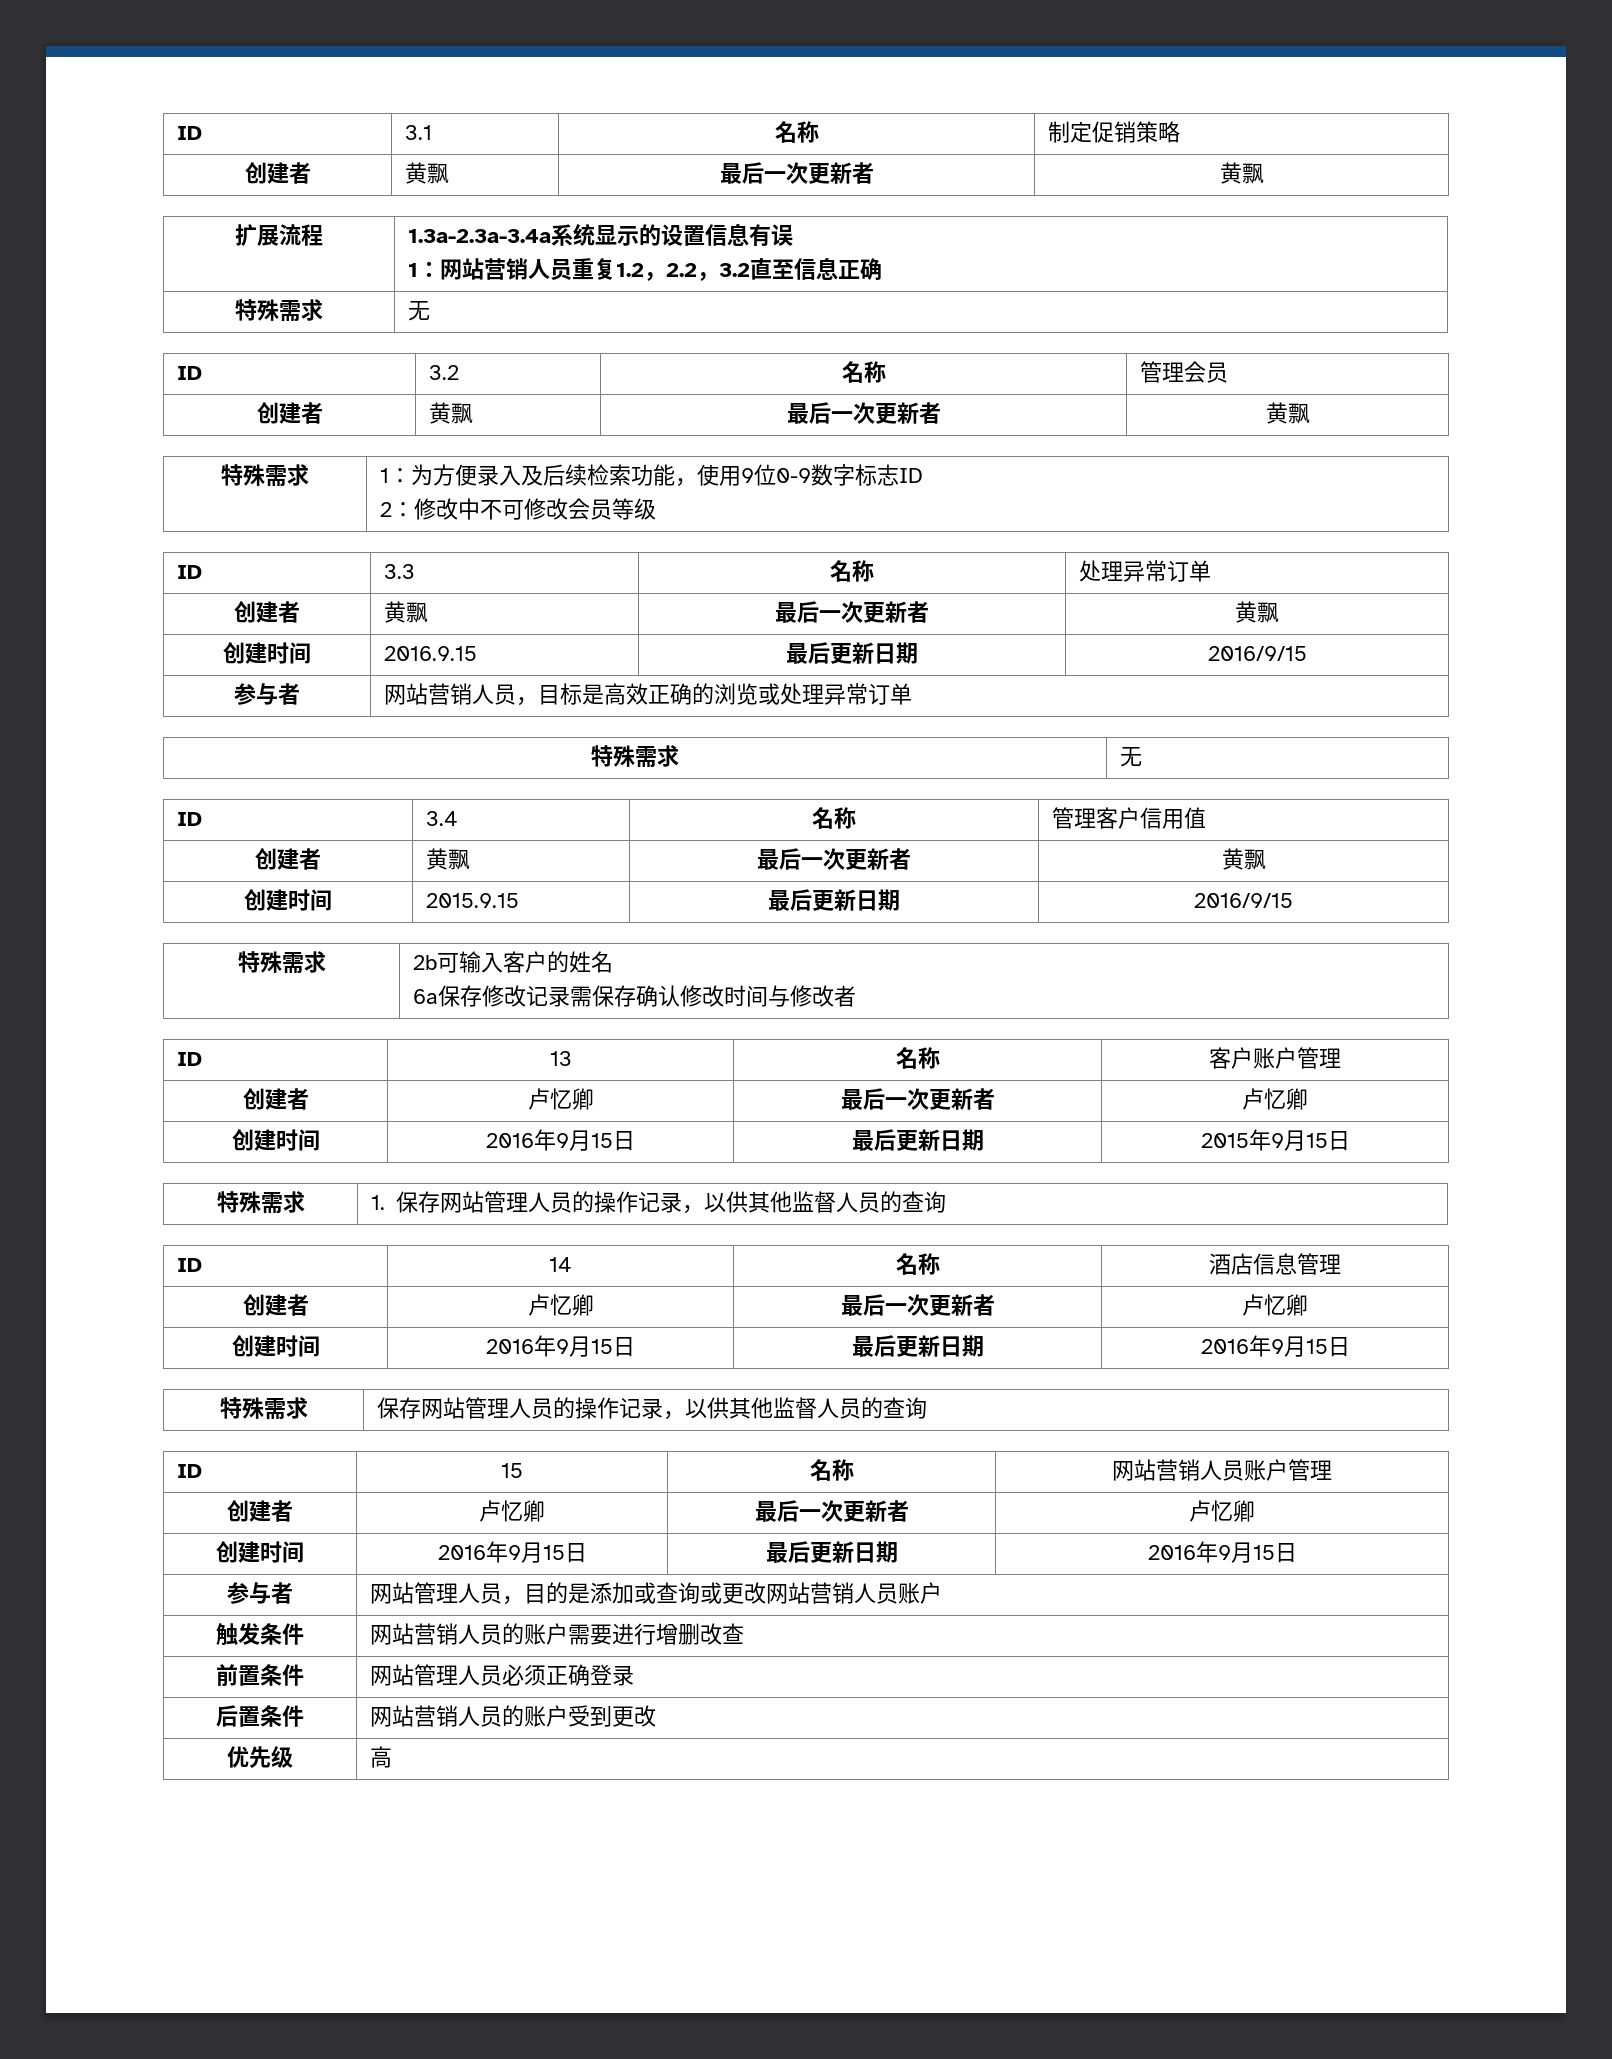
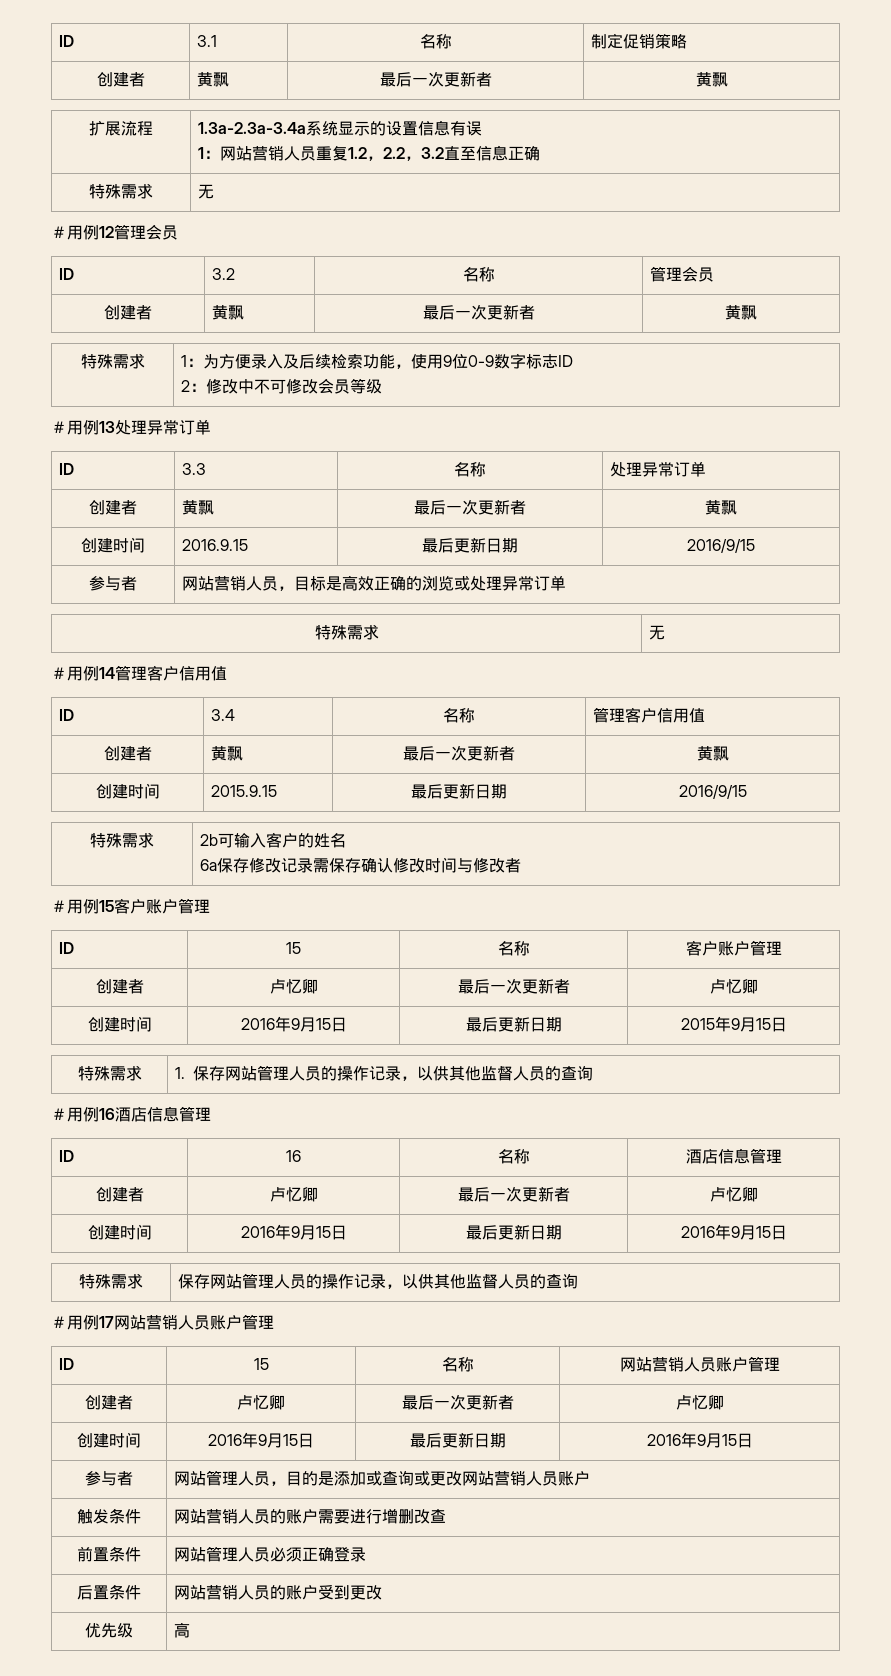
+ ＃用例12管理会员
+ ＃用例13处理异常订单
+ ＃用例14管理客户信用值
- ID | 13 | 名称 | 客户账户管理
+ ＃用例15客户账户管理
+ ID | 15 | 名称 | 客户账户管理
- ID | 14 | 名称 | 酒店信息管理
+ ＃用例16酒店信息管理
+ ID | 16 | 名称 | 酒店信息管理
+ ＃用例17网站营销人员账户管理

